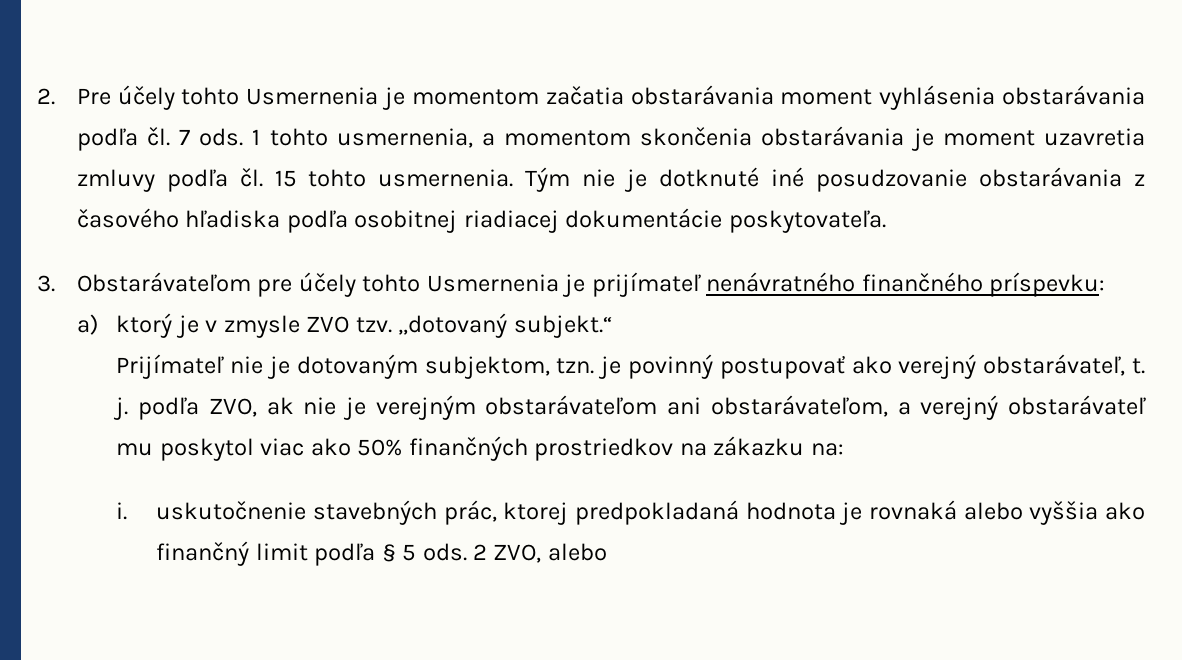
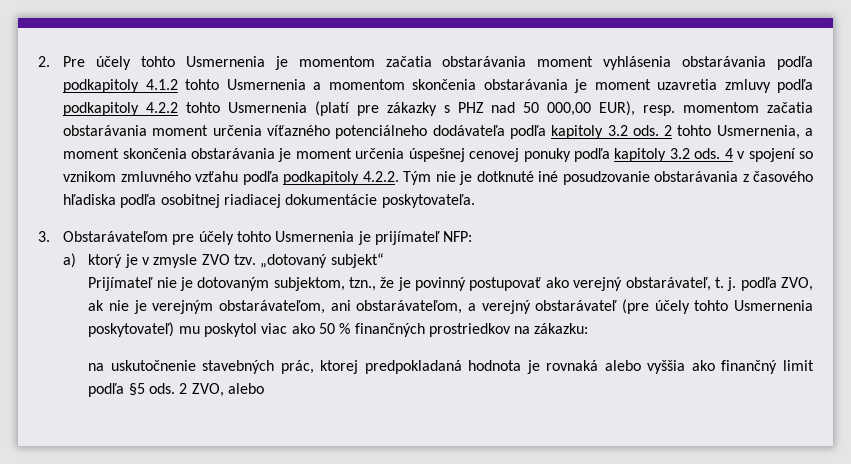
- 2. Pre účely tohto Usmernenia je momentom začatia obstarávania moment vyhlásenia obstarávania podľa čl. 7 ods. 1 tohto usmernenia, a momentom skončenia obstarávania je moment uzavretia zmluvy podľa čl. 15 tohto usmernenia. Tým nie je dotknuté iné posudzovanie obstarávania z časového hľadiska podľa osobitnej riadiacej dokumentácie poskytovateľa.
+ 2. Pre účely tohto Usmernenia je momentom začatia obstarávania moment vyhlásenia obstarávania podľa podkapitoly 4.1.2 tohto Usmernenia a momentom skončenia obstarávania je moment uzavretia zmluvy podľa podkapitoly 4.2.2 tohto Usmernenia (platí pre zákazky s PHZ nad 50 000,00 EUR), resp. momentom začatia obstarávania moment určenia víťazného potenciálneho dodávateľa podľa kapitoly 3.2 ods. 2 tohto Usmernenia, a moment skončenia obstarávania je moment určenia úspešnej cenovej ponuky podľa kapitoly 3.2 ods. 4 v spojení so vznikom zmluvného vzťahu podľa podkapitoly 4.2.2. Tým nie je dotknuté iné posudzovanie obstarávania z časového hľadiska podľa osobitnej riadiacej dokumentácie poskytovateľa.
- 3. Obstarávateľom pre účely tohto Usmernenia je prijímateľ nenávratného finančného príspevku:
+ 3. Obstarávateľom pre účely tohto Usmernenia je prijímateľ NFP:
- „dotovaný subjekt.“
+ „dotovaný subjekt“
- Prijímateľ nie je dotovaným subjektom, tzn. je povinný postupovať ako verejný obstarávateľ, t. j. podľa ZVO, ak nie je verejným obstarávateľom ani obstarávateľom, a verejný obstarávateľ mu poskytol viac ako 50% finančných prostriedkov na zákazku na:
- i. uskutočnenie stavebných prác, ktorej predpokladaná hodnota je rovnaká alebo vyššia ako finančný limit podľa § 5 ods.
+ Prijímateľ nie je dotovaným subjektom, tzn., že je povinný postupovať ako verejný obstarávateľ, t. j. podľa ZVO, ak nie je verejným obstarávateľom, ani obstarávateľom, a verejný obstarávateľ (pre účely tohto Usmernenia poskytovateľ) mu poskytol viac ako 50 % finančných prostriedkov na zákazku:
+ na uskutočnenie stavebných prác, ktorej predpokladaná hodnota je rovnaká alebo vyššia ako finančný limit podľa §5 ods.

